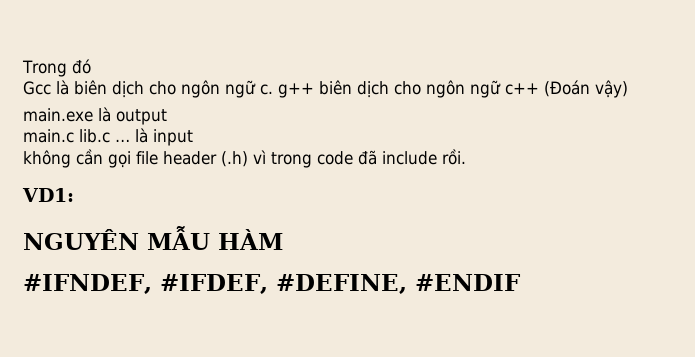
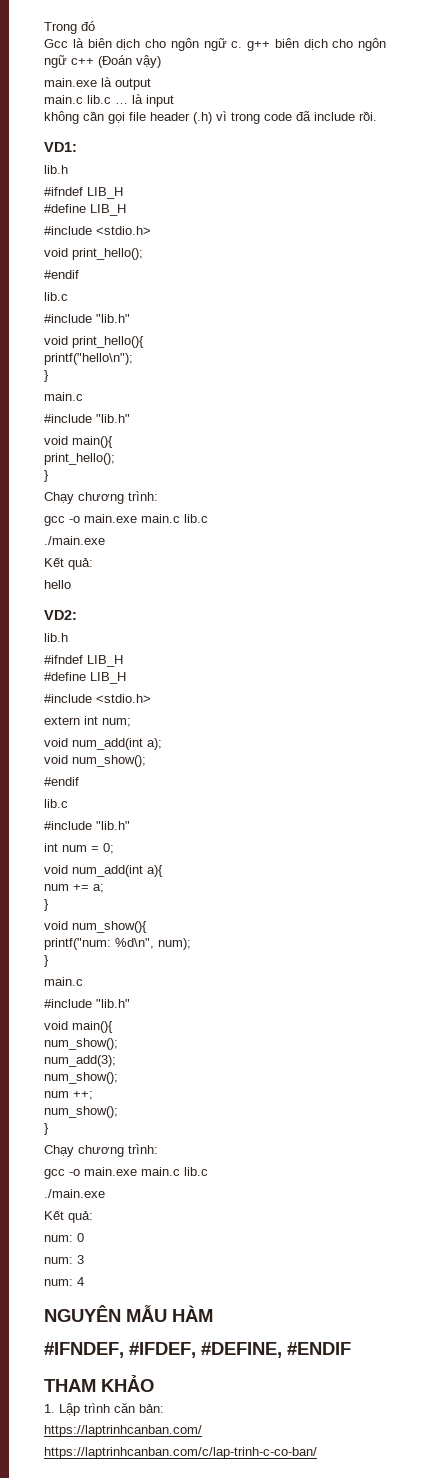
  VD1:
+ lib.h
+ #ifndef LIB_H
+ #define LIB_H
+ #include <stdio.h>
+ void print_hello();
+ #endif
+ lib.c
+ #include "lib.h"
+ void print_hello(){
+ printf("hello\n");
+ }
+ main.c
+ #include "lib.h"
+ void main(){
+ print_hello();
+ }
+ Chạy chương trình:
+ gcc -o main.exe main.c lib.c
+ ./main.exe
+ Kết quả:
+ hello
+ VD2:
+ lib.h
+ #ifndef LIB_H
+ #define LIB_H
+ #include <stdio.h>
+ extern int num;
+ void num_add(int a);
+ void num_show();
+ #endif
+ lib.c
+ #include "lib.h"
+ int num = 0;
+ void num_add(int a){
+ num += a;
+ }
+ void num_show(){
+ printf("num: %d\n", num);
+ }
+ main.c
+ #include "lib.h"
+ void main(){
+ num_show();
+ num_add(3);
+ num_show();
+ num ++;
+ num_show();
+ }
+ Chạy chương trình:
+ gcc -o main.exe main.c lib.c
+ ./main.exe
+ Kết quả:
+ num: 0
+ num: 3
+ num: 4
+ THAM KHẢO
+ 1. Lập trình căn bản:
+ https://laptrinhcanban.com/
+ https://laptrinhcanban.com/c/lap-trinh-c-co-ban/

